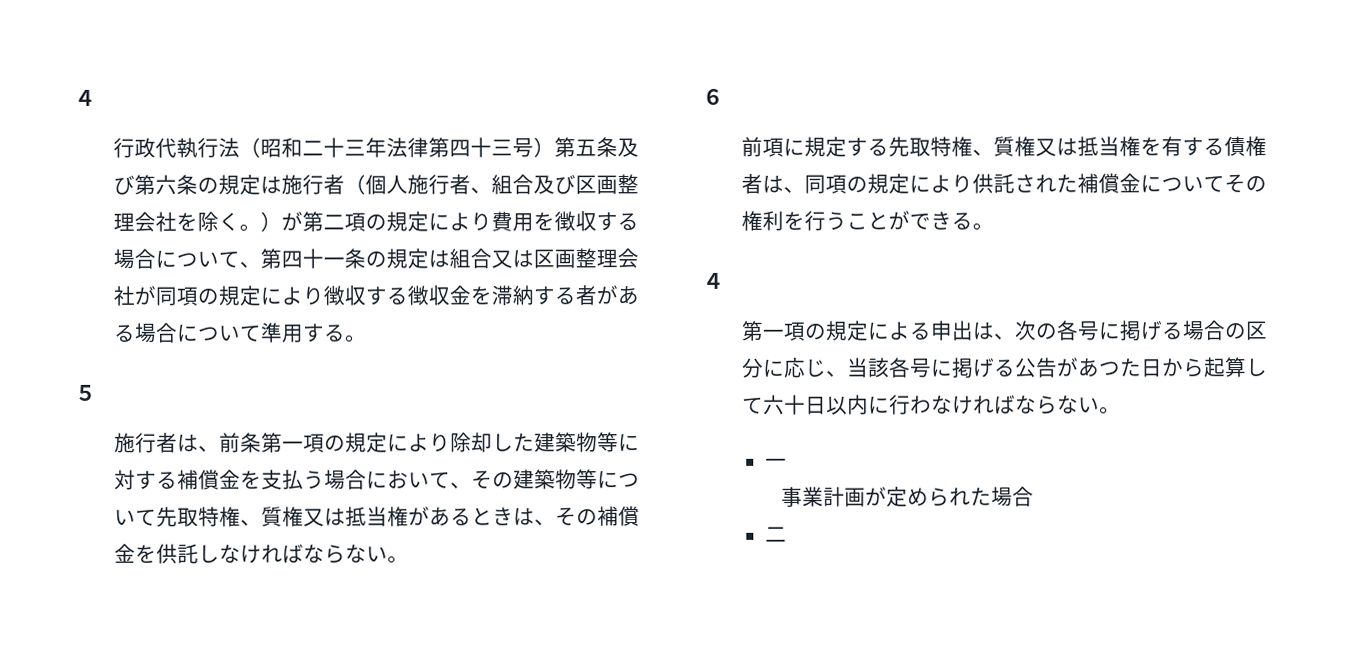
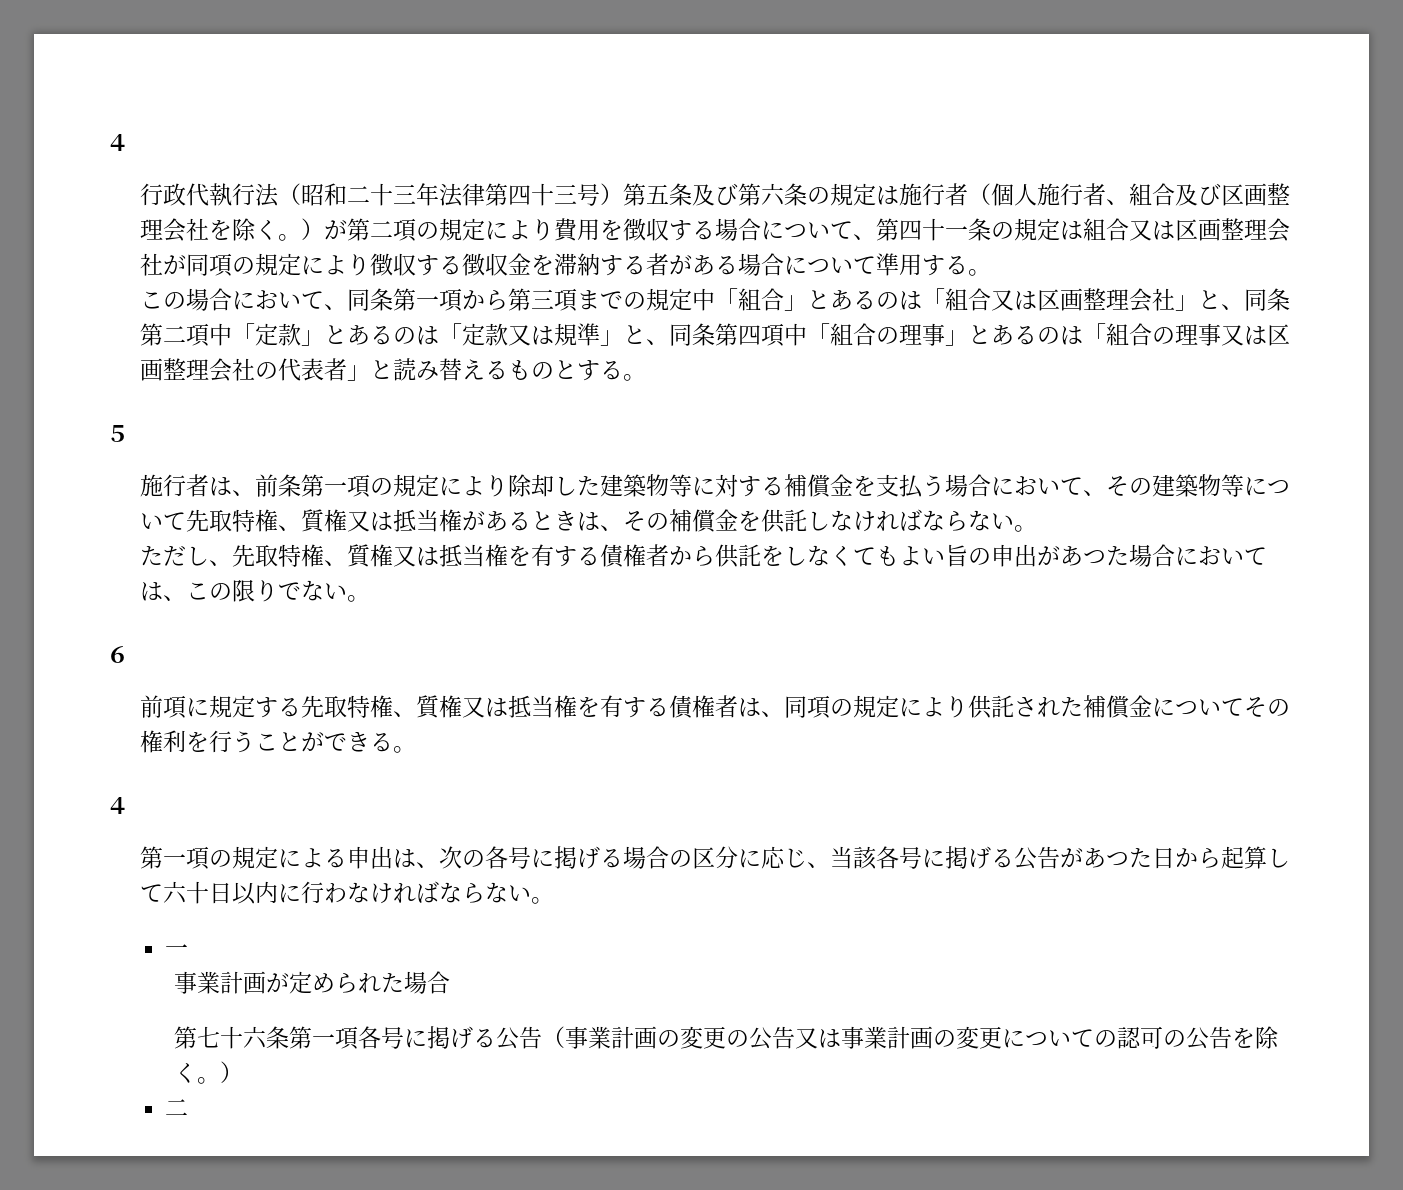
+ この場合において、同条第一項から第三項までの規定中「組合」とあるのは「組合又は区画整理会社」と、同条第二項中「定款」とあるのは「定款又は規準」と、同条第四項中「組合の理事」とあるのは「組合の理事又は区画整理会社の代表者」と読み替えるものとする。
+ ただし、先取特権、質権又は抵当権を有する債権者から供託をしなくてもよい旨の申出があつた場合においては、この限りでない。
+ 第七十六条第一項各号に掲げる公告（事業計画の変更の公告又は事業計画の変更についての認可の公告を除く。）

